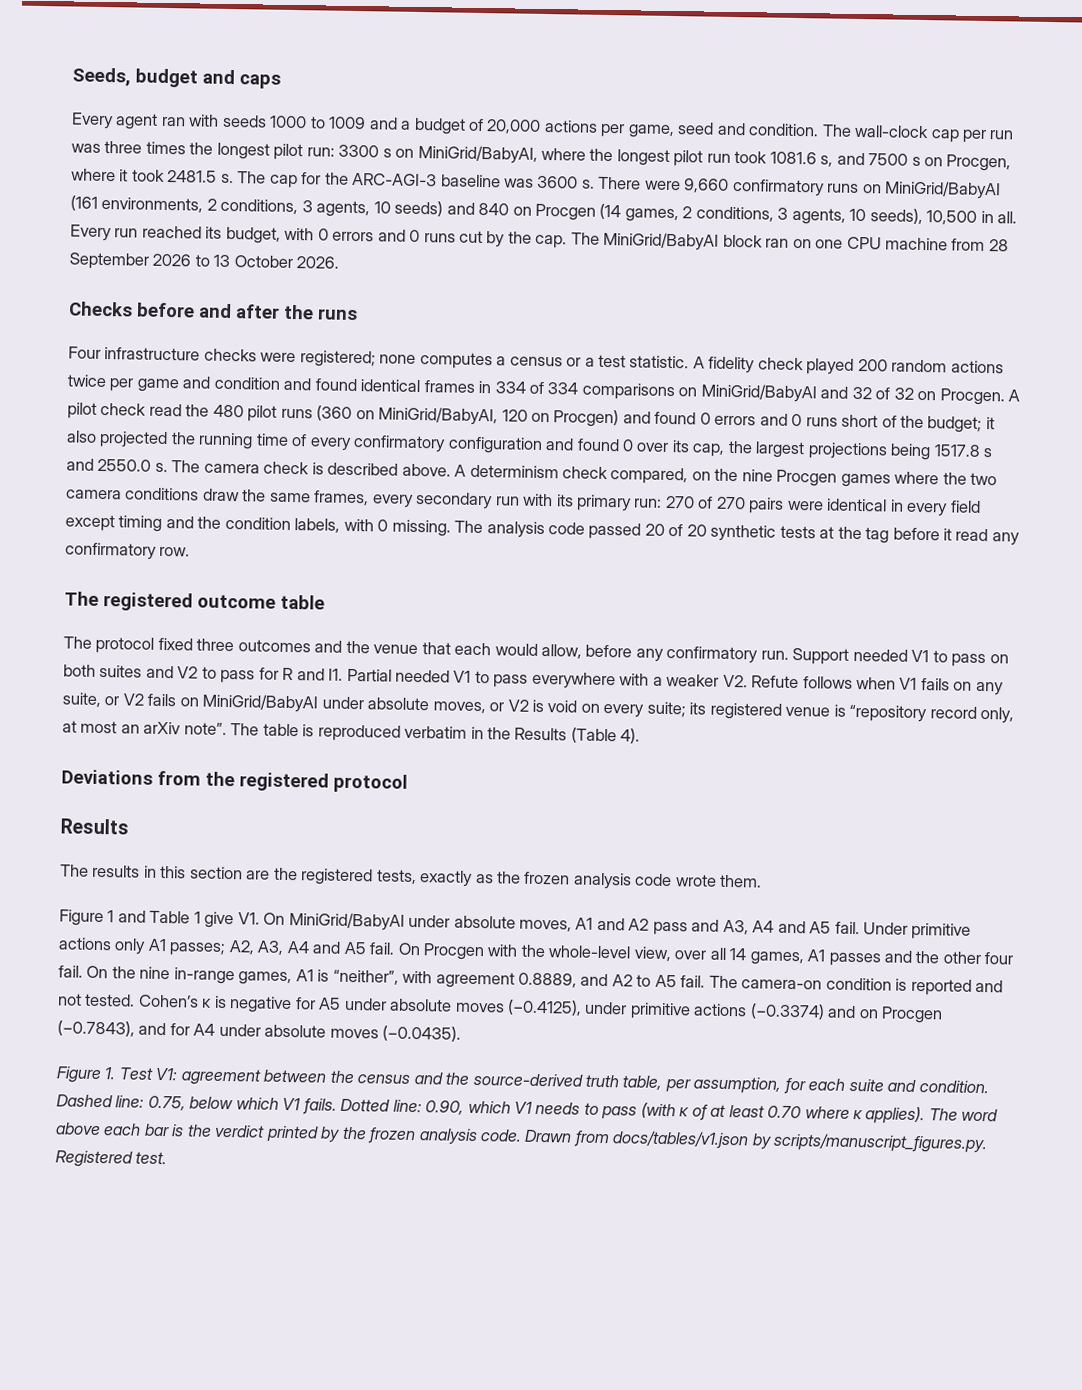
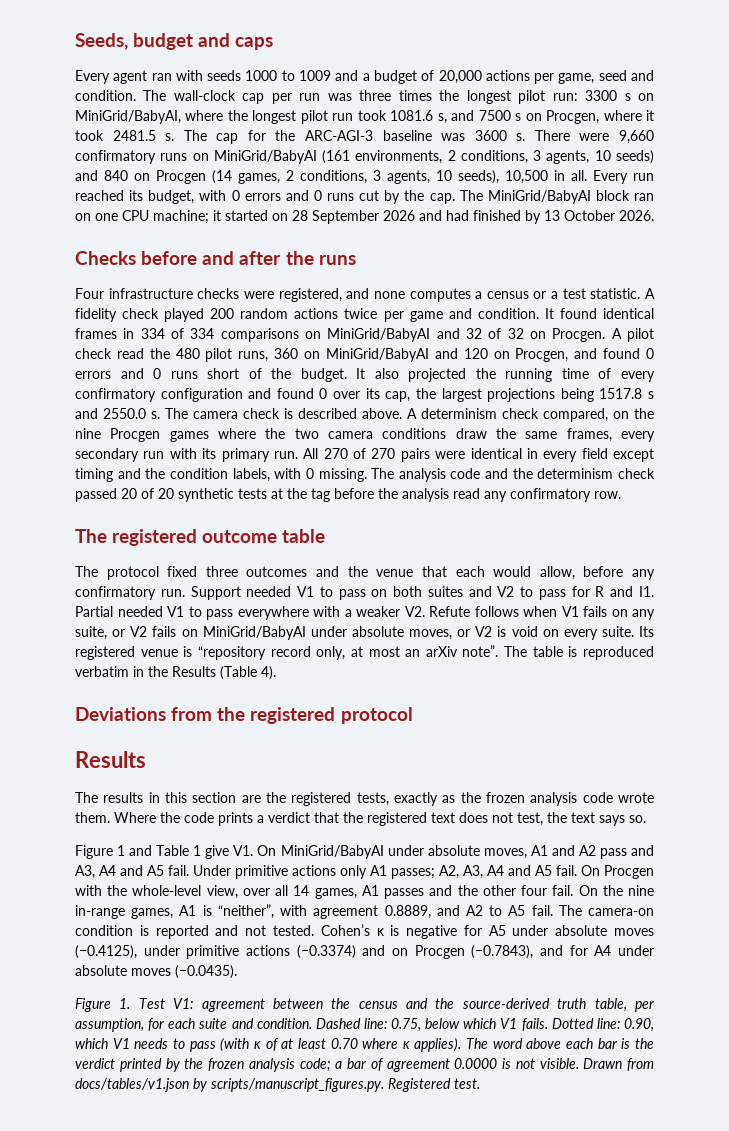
- The MiniGrid/BabyAI block ran on one CPU machine from 28 September 2026 to 13 October 2026.
+ The MiniGrid/BabyAI block ran on one CPU machine; it started on 28 September 2026 and had finished by 13 October 2026.
- Four infrastructure checks were registered; none computes a census or a test statistic.
+ Four infrastructure checks were registered, and none computes a census or a test statistic.
- A fidelity check played 200 random actions twice per game and condition and found identical frames in 334 of 334 comparisons on MiniGrid/BabyAI and 32 of 32 on Procgen.
+ A fidelity check played 200 random actions twice per game and condition. It found identical frames in 334 of 334 comparisons on MiniGrid/BabyAI and 32 of 32 on Procgen.
- A pilot check read the 480 pilot runs (360 on MiniGrid/BabyAI, 120 on Procgen) and found 0 errors and 0 runs short of the budget; it also projected the running time of every confirmatory configuration and found 0 over its cap, the largest projections being 1517.8 s and 2550.0 s.
+ A pilot check read the 480 pilot runs, 360 on MiniGrid/BabyAI and 120 on Procgen, and found 0 errors and 0 runs short of the budget. It also projected the running time of every confirmatory configuration and found 0 over its cap, the largest projections being 1517.8 s and 2550.0 s.
- A determinism check compared, on the nine Procgen games where the two camera conditions draw the same frames, every secondary run with its primary run: 270 of 270 pairs were identical in every field except timing and the condition labels, with 0 missing.
+ A determinism check compared, on the nine Procgen games where the two camera conditions draw the same frames, every secondary run with its primary run. All 270 of 270 pairs were identical in every field except timing and the condition labels, with 0 missing.
- The analysis code passed 20 of 20 synthetic tests at the tag before it read any confirmatory row.
+ The analysis code and the determinism check passed 20 of 20 synthetic tests at the tag before the analysis read any confirmatory row.
- Support needed V1 to pass on both suites and V2 to pass for R and I1. Partial needed V1 to pass everywhere with a weaker V2. Refute follows when V1 fails on any suite, or V2 fails on MiniGrid/BabyAI under absolute moves, or V2 is void on every suite; its registered venue is “repository record only, at most an arXiv note”.
+ Support needed V1 to pass on both suites and V2 to pass for R and I1. Partial needed V1 to pass everywhere with a weaker V2. Refute follows when V1 fails on any suite, or V2 fails on MiniGrid/BabyAI under absolute moves, or V2 is void on every suite. Its registered venue is “repository record only, at most an arXiv note”.
+ Where the code prints a verdict that the registered text does not test, the text says so.
- The word above each bar is the verdict printed by the frozen analysis code.
+ The word above each bar is the verdict printed by the frozen analysis code; a bar of agreement 0.0000 is not visible.

